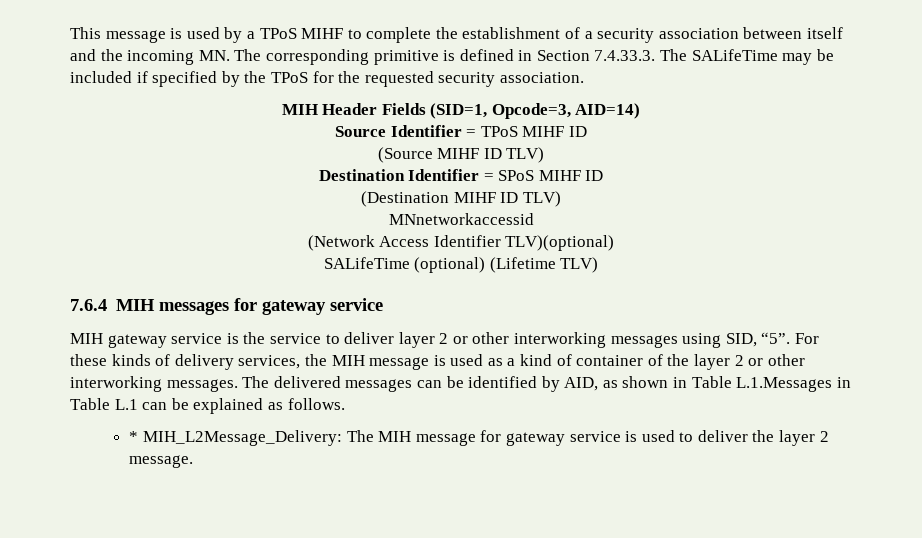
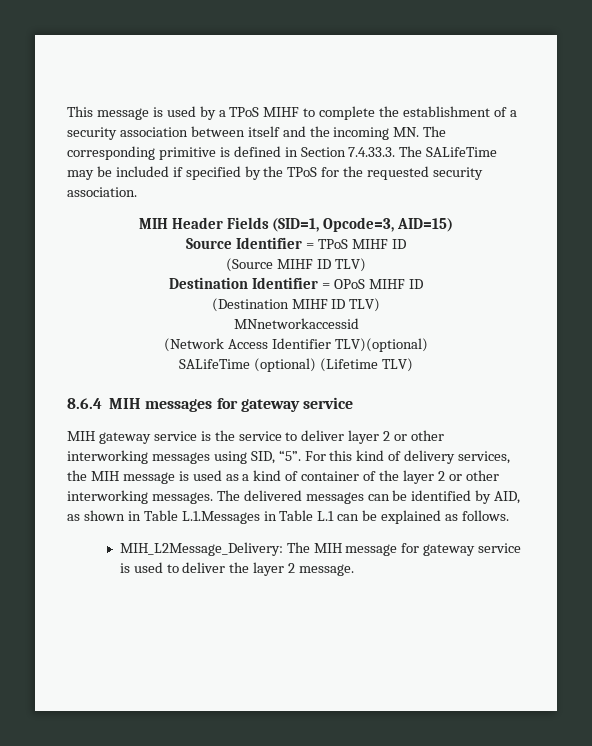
- MIH Header Fields (SID=1, Opcode=3, AID=14)
+ MIH Header Fields (SID=1, Opcode=3, AID=15)
- Destination Identifier = SPoS MIHF ID
+ Destination Identifier = OPoS MIHF ID
- 7.6.4 MIH messages for gateway service
+ 8.6.4 MIH messages for gateway service
- For these kinds of delivery services, the MIH message is used as a kind of container of the layer 2 or other interworking messages.
+ For this kind of delivery services, the MIH message is used as a kind of container of the layer 2 or other interworking messages.
- * MIH_L2Message_Delivery: The MIH message for gateway service is used to deliver the layer 2 message.
+ MIH_L2Message_Delivery: The MIH message for gateway service is used to deliver the layer 2 message.

